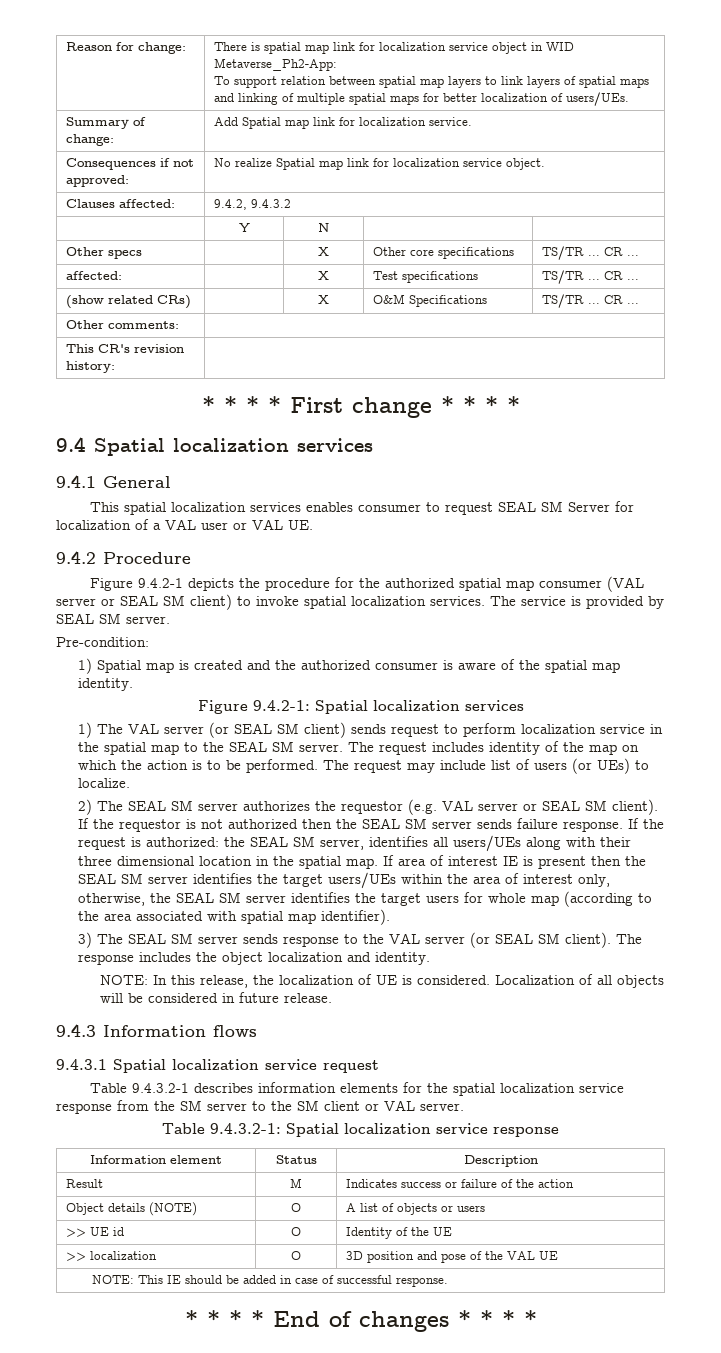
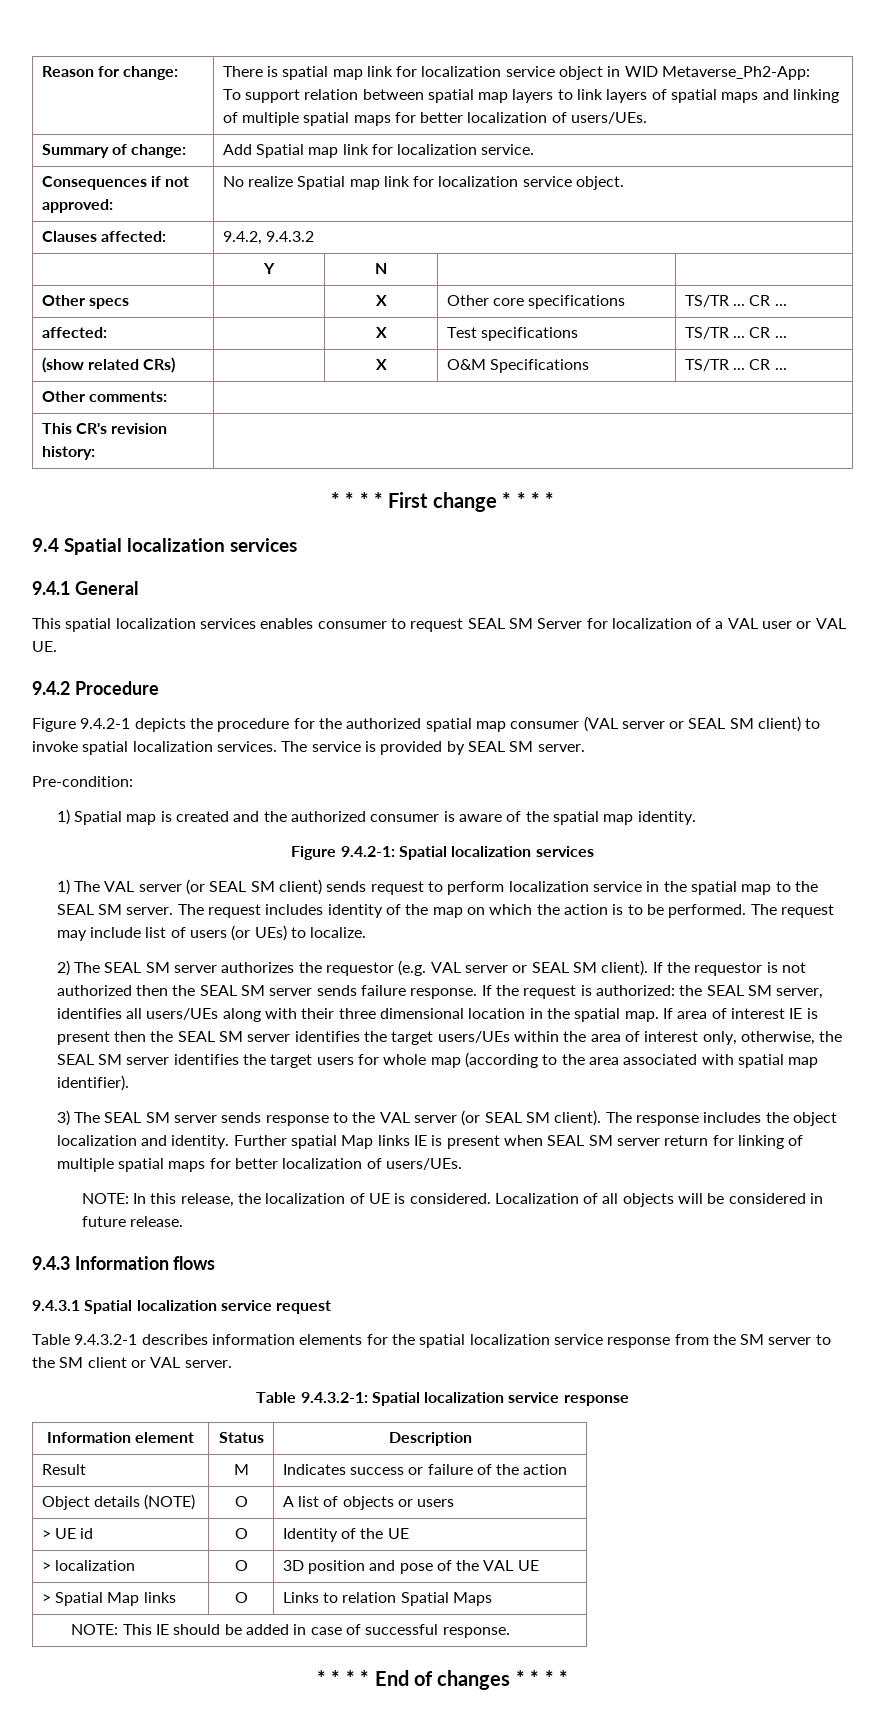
+ Further spatial Map links IE is present when SEAL SM server return for linking of multiple spatial maps for better localization of users/UEs.
- >> UE id | O | Identity of the UE
+ > UE id | O | Identity of the UE
- >> localization | O | 3D position and pose of the VAL UE
+ > localization | O | 3D position and pose of the VAL UE
+ > Spatial Map links | O | Links to relation Spatial Maps

